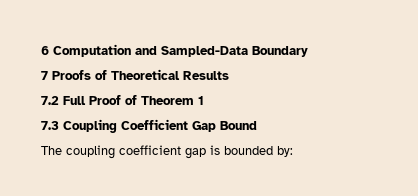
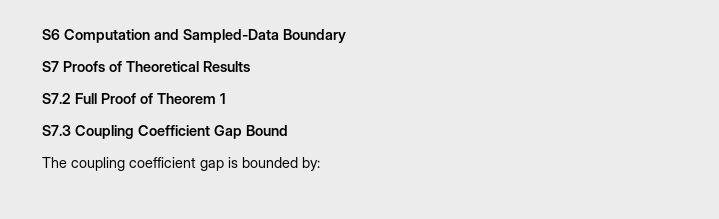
- 6 Computation and Sampled-Data Boundary
+ S6 Computation and Sampled-Data Boundary
- 7 Proofs of Theoretical Results
+ S7 Proofs of Theoretical Results
- 7.2 Full Proof of Theorem 1
+ S7.2 Full Proof of Theorem 1
- 7.3 Coupling Coefficient Gap Bound
+ S7.3 Coupling Coefficient Gap Bound

